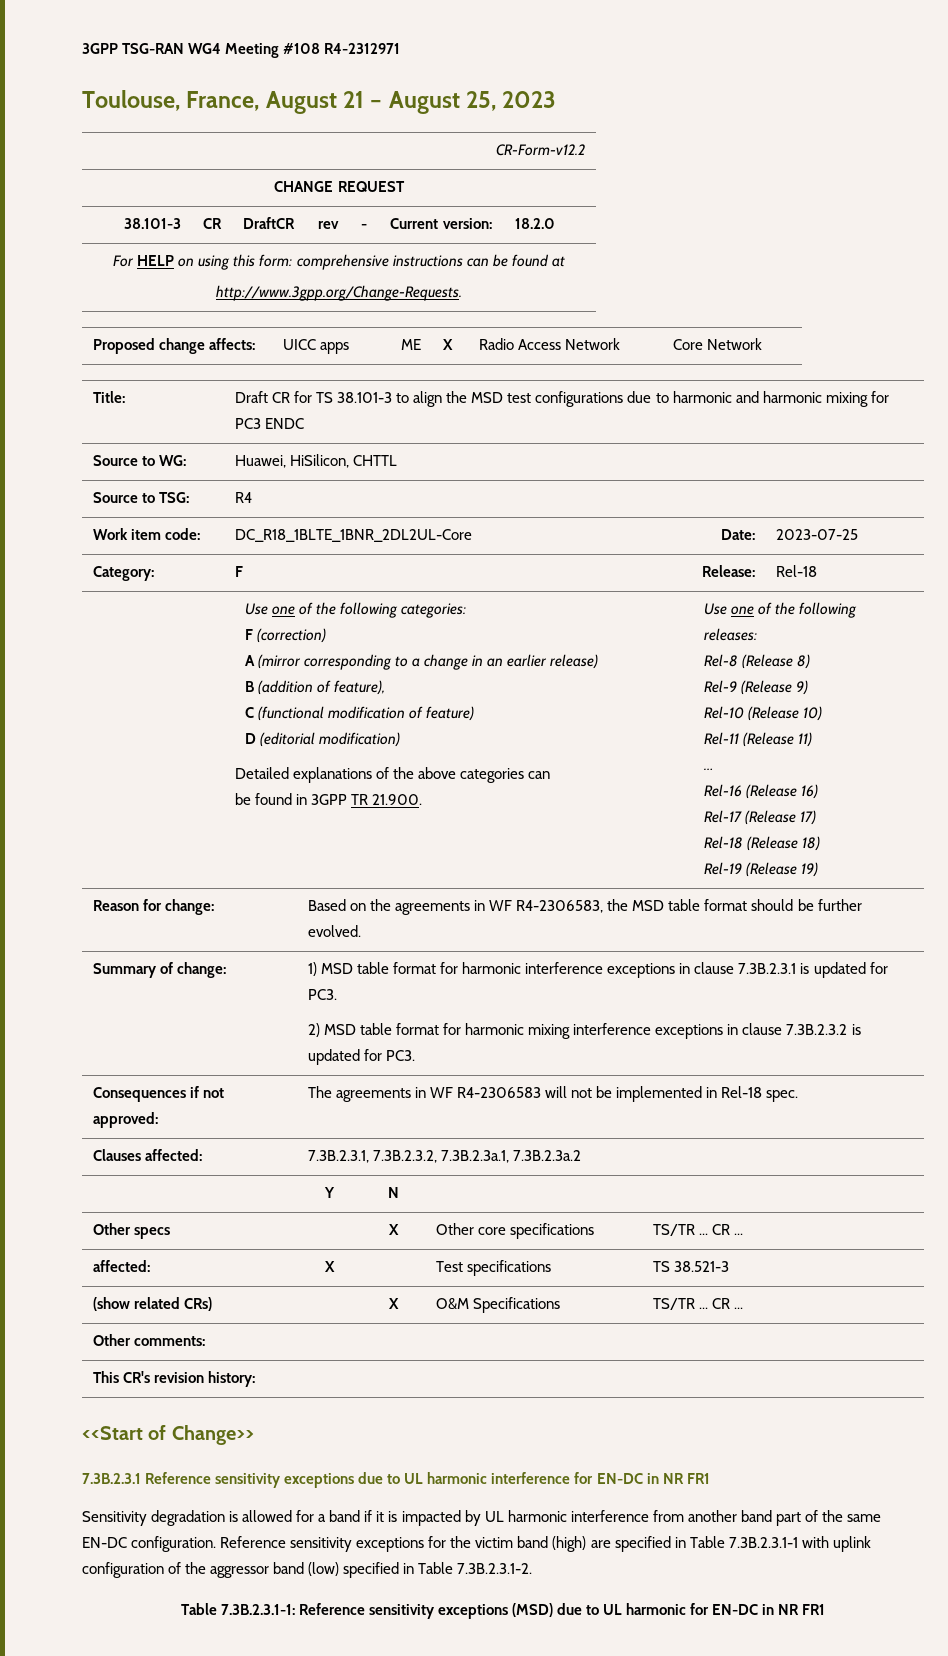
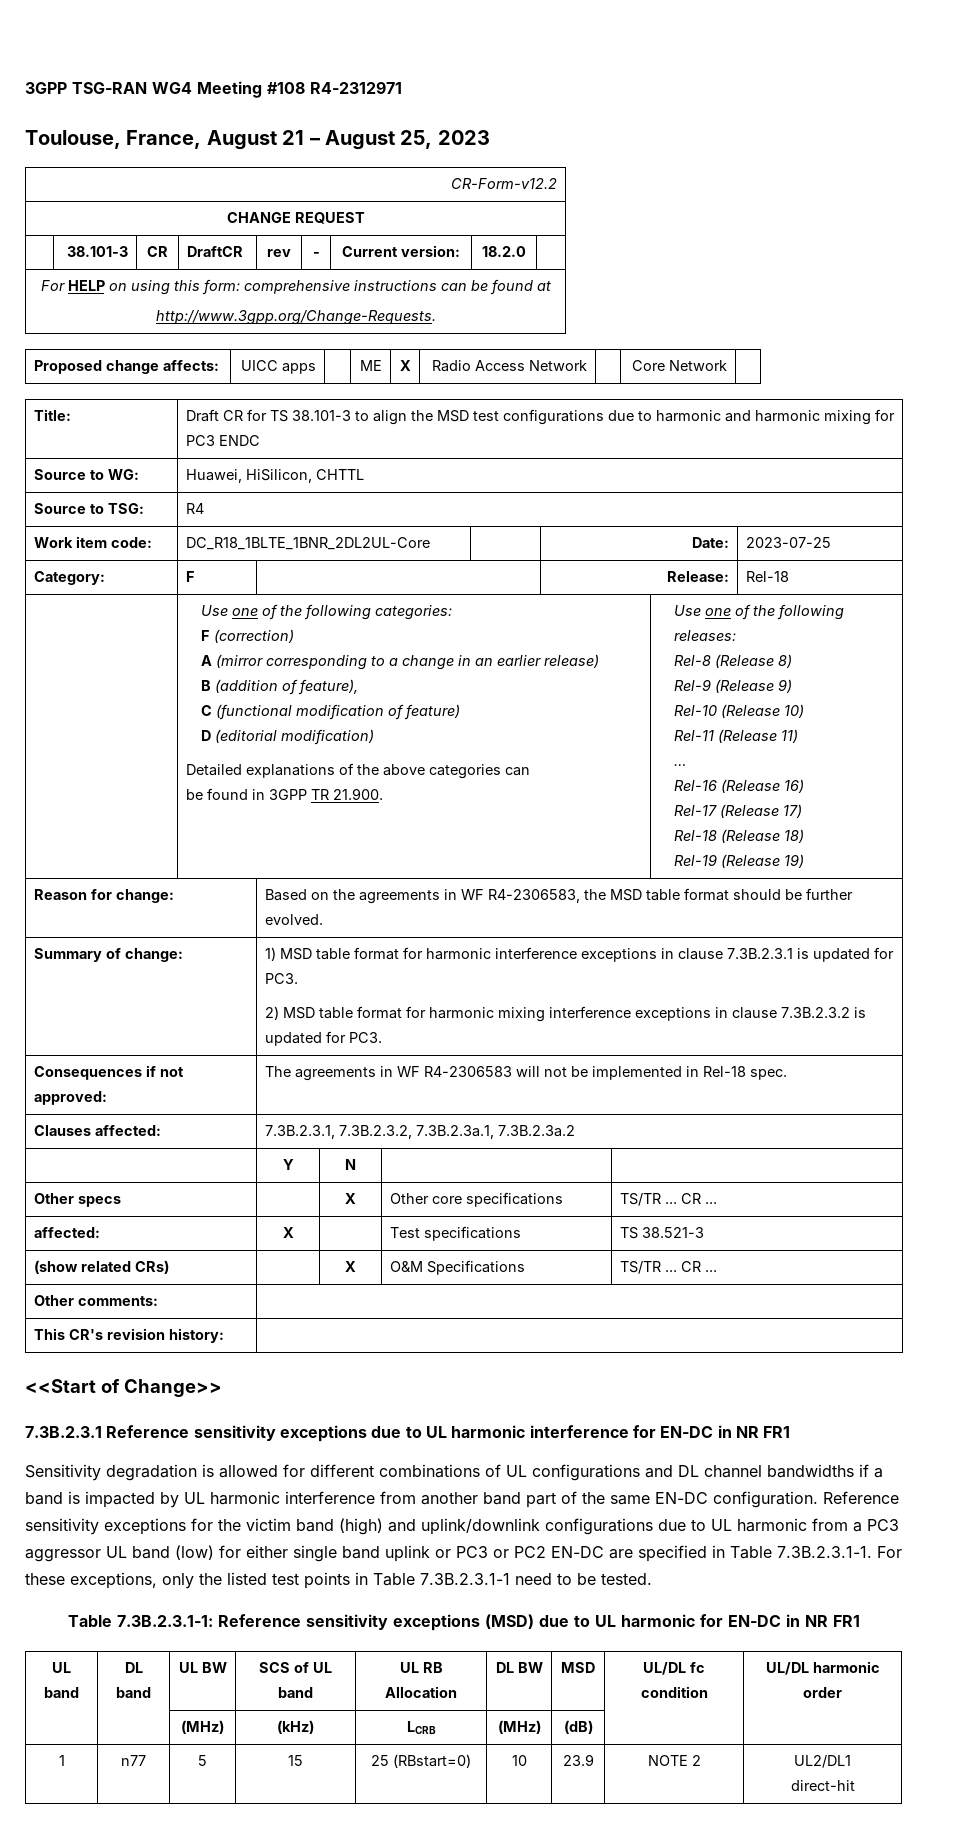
- Sensitivity degradation is allowed for a band if it is impacted by UL harmonic interference from another band part of the same EN-DC configuration.
+ Sensitivity degradation is allowed for different combinations of UL configurations and DL channel bandwidths if a band is impacted by UL harmonic interference from another band part of the same EN-DC configuration.
- Reference sensitivity exceptions for the victim band (high) are specified in Table 7.3B.2.3.1-1 with uplink configuration of the aggressor band (low) specified in Table 7.3B.2.3.1-2.
+ Reference sensitivity exceptions for the victim band (high) and uplink/downlink configurations due to UL harmonic from a PC3 aggressor UL band (low) for either single band uplink or PC3 or PC2 EN-DC are specified in Table 7.3B.2.3.1-1. For these exceptions, only the listed test points in Table 7.3B.2.3.1-1 need to be tested.
+ UL band | DL band | UL BW | SCS of UL band | UL RB Allocation | DL BW | MSD | UL/DL fc condition | UL/DL harmonic order
+ | | (MHz) | (kHz) | LCRB | (MHz) | (dB) | |
+ 1 | n77 | 5 | 15 | 25 (RBstart=0) | 10 | 23.9 | NOTE 2 | UL2/DL1
+ direct-hit

